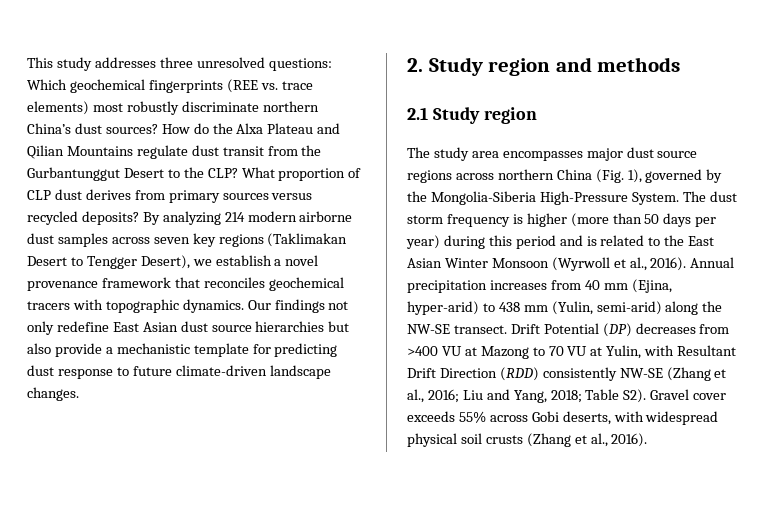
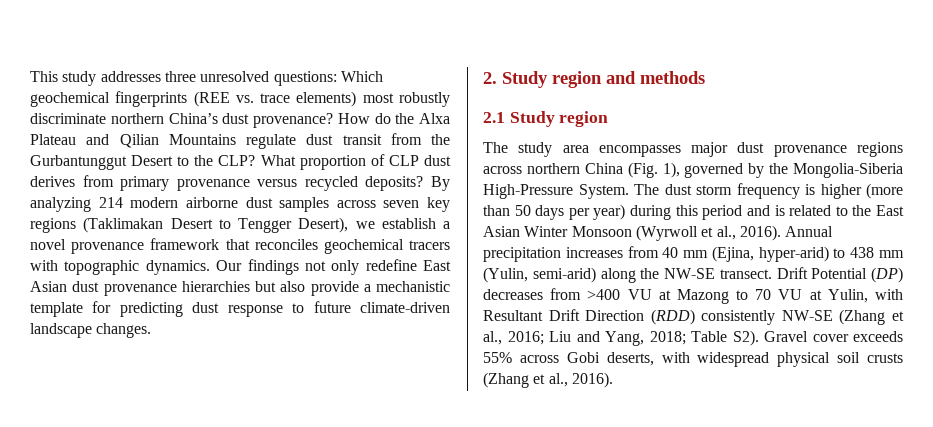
- This study addresses three unresolved questions: Which geochemical fingerprints (REE vs. trace elements) most robustly discriminate northern China’s dust sources?
+ This study addresses three unresolved questions: Which geochemical fingerprints (REE vs. trace elements) most robustly discriminate northern China’s dust provenance?
- What proportion of CLP dust derives from primary sources versus recycled deposits?
+ What proportion of CLP dust derives from primary provenance versus recycled deposits?
- Our findings not only redefine East Asian dust source hierarchies but also provide a mechanistic template for predicting dust response to future climate-driven landscape changes.
+ Our findings not only redefine East Asian dust provenance hierarchies but also provide a mechanistic template for predicting dust response to future climate-driven landscape changes.
- The study area encompasses major dust source regions across northern China (Fig. 1), governed by the Mongolia-Siberia High-Pressure System.
+ The study area encompasses major dust provenance regions across northern China (Fig. 1), governed by the Mongolia-Siberia High-Pressure System.

